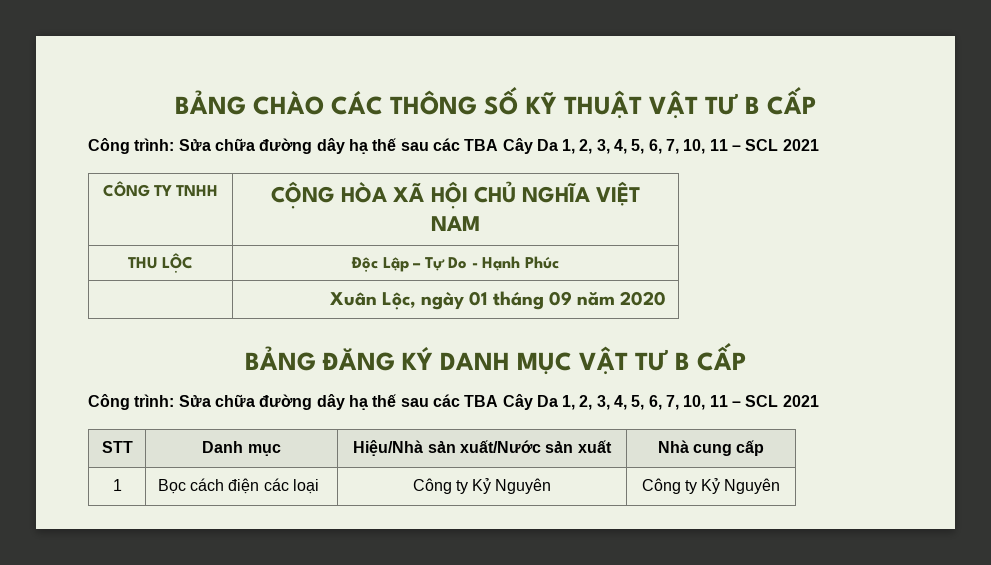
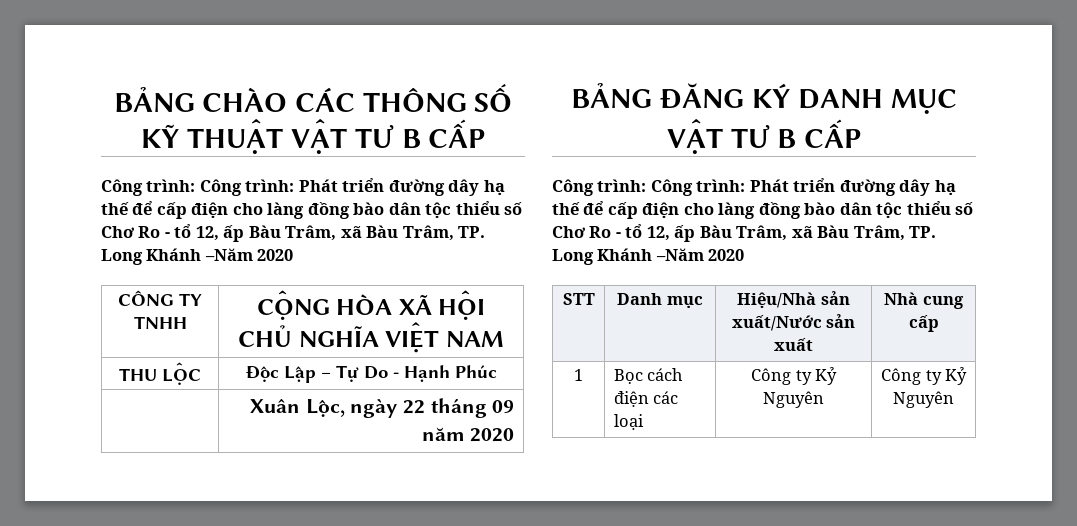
  BẢNG CHÀO CÁC THÔNG SỐ KỸ THUẬT VẬT TƯ B CẤP
- Công trình: Sửa chữa đường dây hạ thế sau các TBA Cây Da 1, 2, 3, 4, 5, 6, 7, 10, 11 – SCL 2021
+ Công trình: Công trình: Phát triển đường dây hạ thế để cấp điện cho làng đồng bào dân tộc thiểu số Chơ Ro - tổ 12, ấp Bàu Trâm, xã Bàu Trâm, TP. Long Khánh –Năm 2020
- | Xuân Lộc, ngày 01 tháng 09 năm 2020
+ | Xuân Lộc, ngày 22 tháng 09 năm 2020
  BẢNG ĐĂNG KÝ DANH MỤC VẬT TƯ B CẤP
- Công trình: Sửa chữa đường dây hạ thế sau các TBA Cây Da 1, 2, 3, 4, 5, 6, 7, 10, 11 – SCL 2021
+ Công trình: Công trình: Phát triển đường dây hạ thế để cấp điện cho làng đồng bào dân tộc thiểu số Chơ Ro - tổ 12, ấp Bàu Trâm, xã Bàu Trâm, TP. Long Khánh –Năm 2020

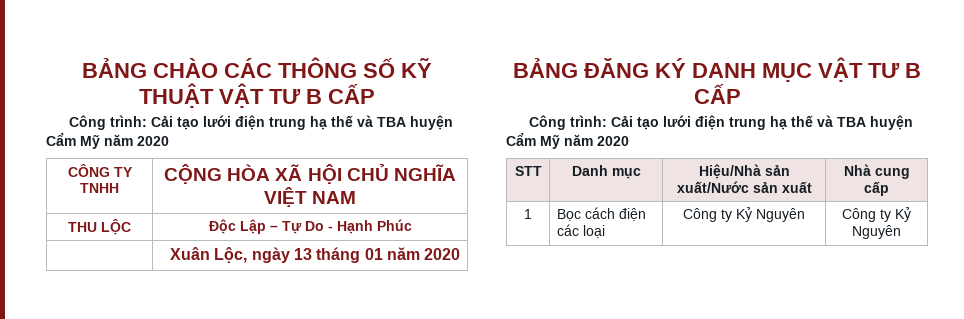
  BẢNG CHÀO CÁC THÔNG SỐ KỸ THUẬT VẬT TƯ B CẤP
- Công trình: Công trình: Phát triển đường dây hạ thế để cấp điện cho làng đồng bào dân tộc thiểu số Chơ Ro - tổ 12, ấp Bàu Trâm, xã Bàu Trâm, TP. Long Khánh –Năm 2020
+ Công trình: Cải tạo lưới điện trung hạ thế và TBA huyện Cẩm Mỹ năm 2020
- | Xuân Lộc, ngày 22 tháng 09 năm 2020
+ | Xuân Lộc, ngày 13 tháng 01 năm 2020
  BẢNG ĐĂNG KÝ DANH MỤC VẬT TƯ B CẤP
- Công trình: Công trình: Phát triển đường dây hạ thế để cấp điện cho làng đồng bào dân tộc thiểu số Chơ Ro - tổ 12, ấp Bàu Trâm, xã Bàu Trâm, TP. Long Khánh –Năm 2020
+ Công trình: Cải tạo lưới điện trung hạ thế và TBA huyện Cẩm Mỹ năm 2020

